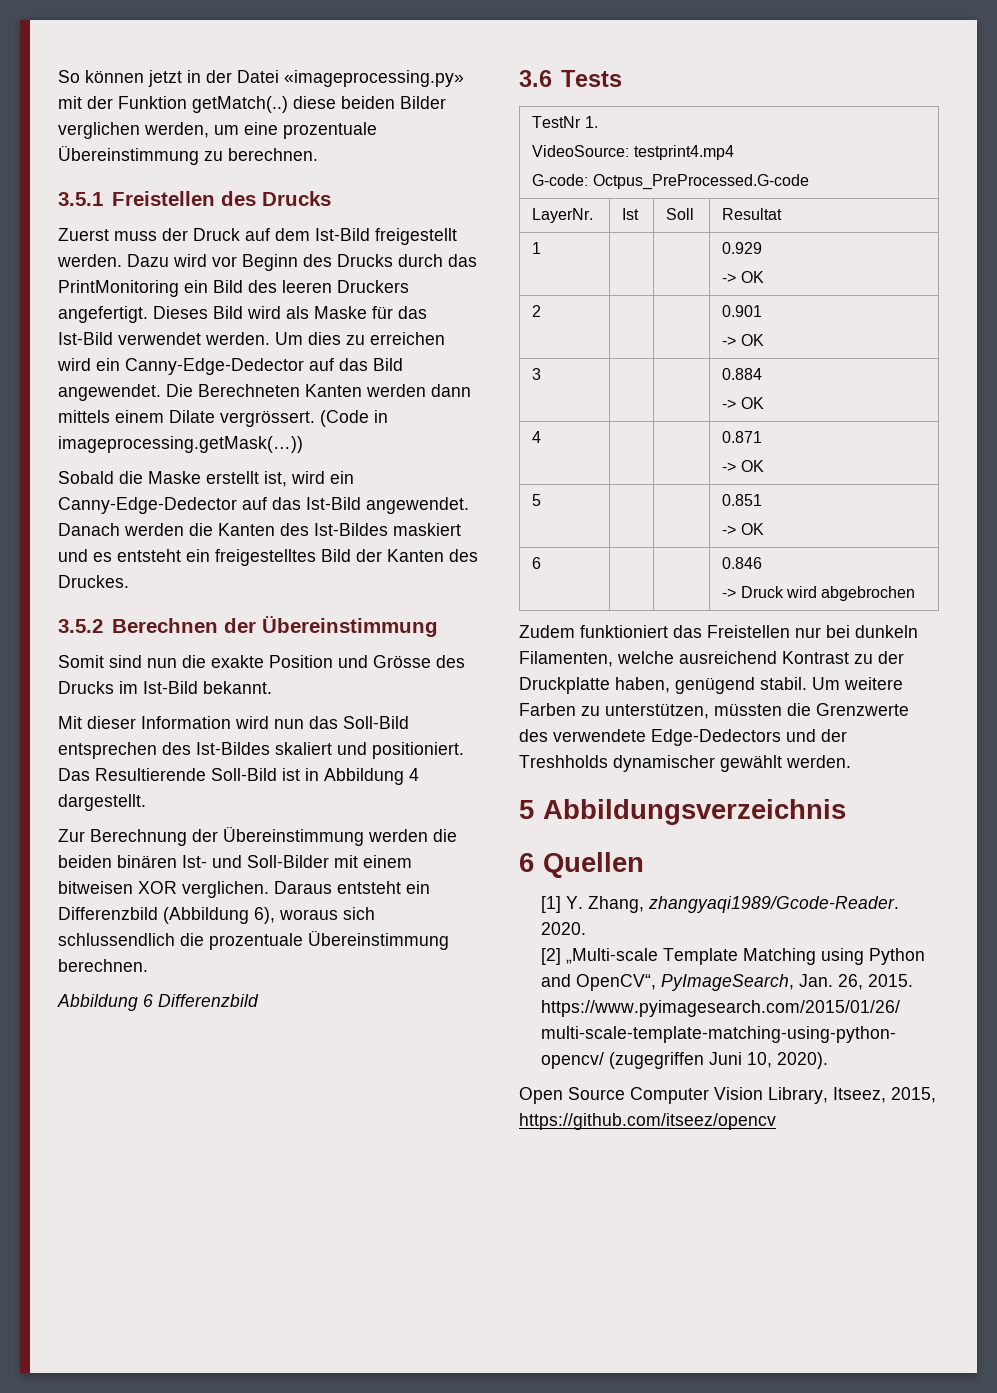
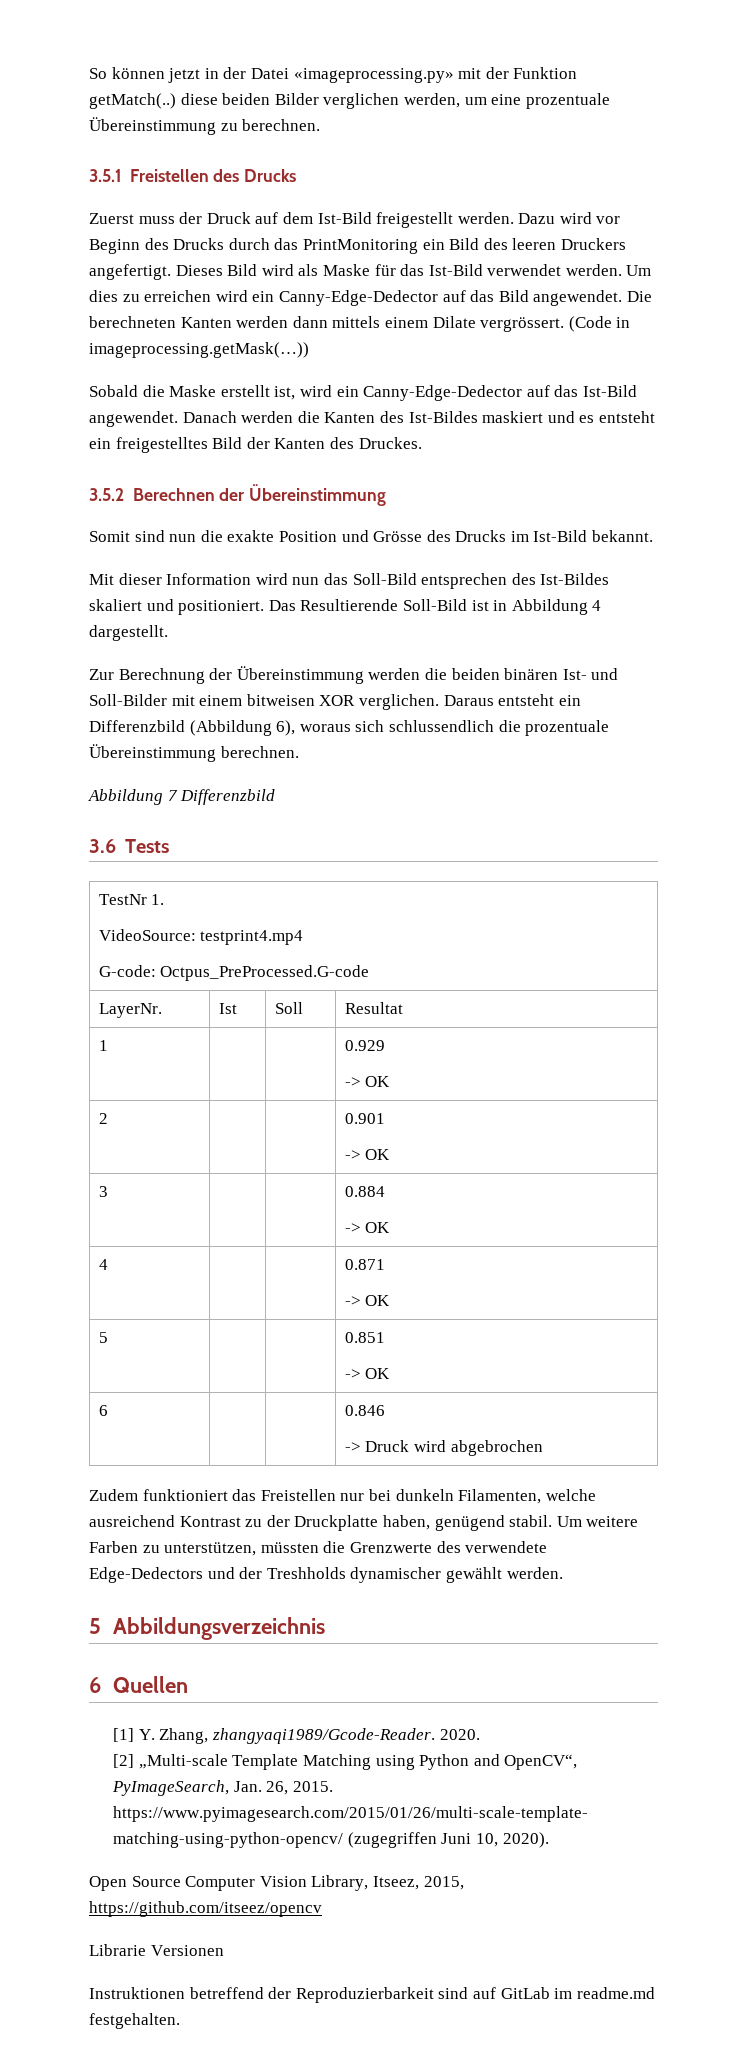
- Die Berechneten Kanten werden dann mittels einem Dilate vergrössert.
+ Die berechneten Kanten werden dann mittels einem Dilate vergrössert.
- Abbildung 6 Differenzbild
+ Abbildung 7 Differenzbild
+ Librarie Versionen
+ Instruktionen betreffend der Reproduzierbarkeit sind auf GitLab im readme.md festgehalten.

